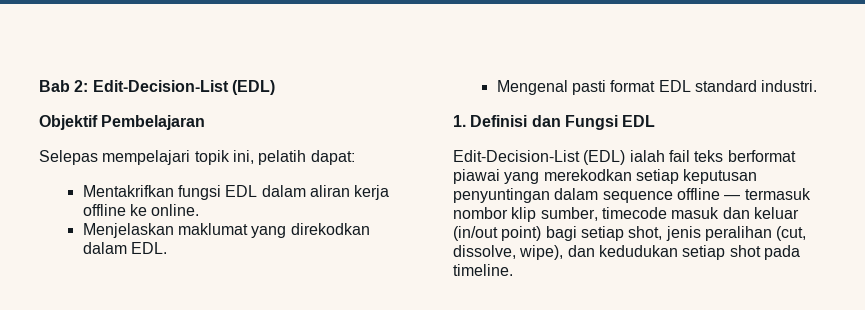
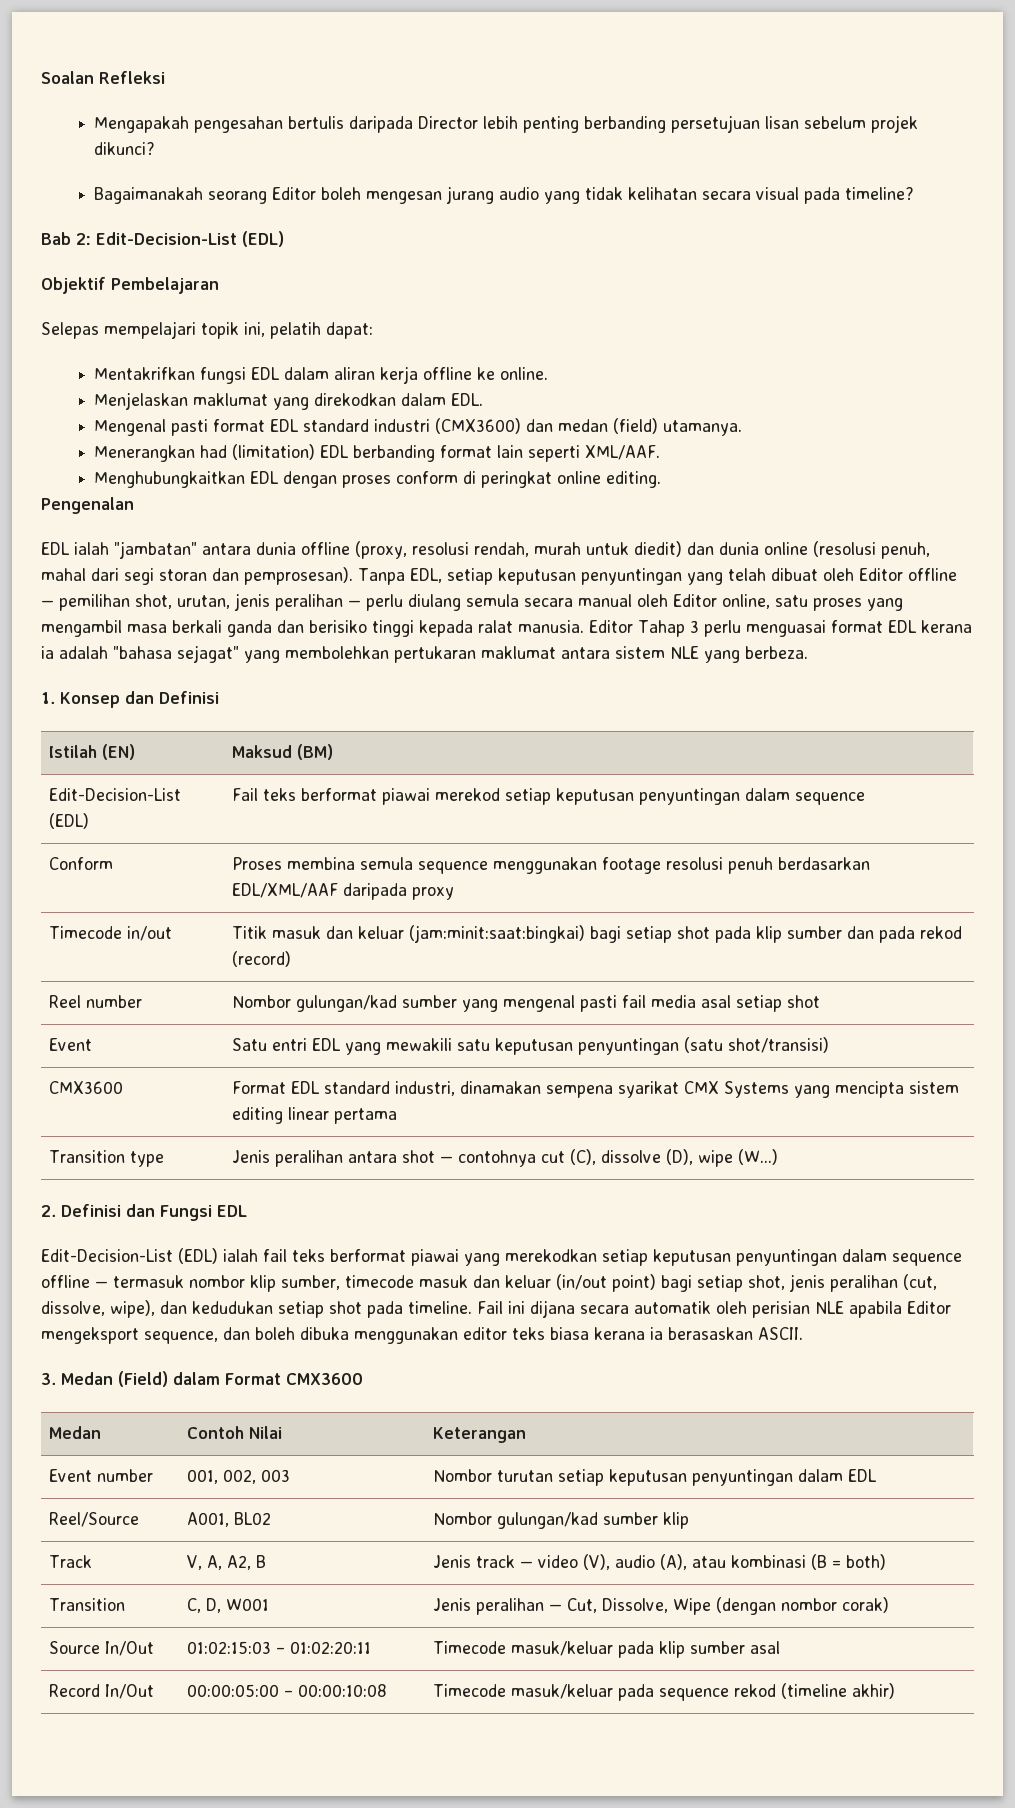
+ Soalan Refleksi
+ Mengapakah pengesahan bertulis daripada Director lebih penting berbanding persetujuan lisan sebelum projek dikunci?
+ Bagaimanakah seorang Editor boleh mengesan jurang audio yang tidak kelihatan secara visual pada timeline?
- Mengenal pasti format EDL standard industri.
- 1. Definisi dan Fungsi EDL
+ Mengenal pasti format EDL standard industri (CMX3600) dan medan (field) utamanya.
+ Menerangkan had (limitation) EDL berbanding format lain seperti XML/AAF.
+ Menghubungkaitkan EDL dengan proses conform di peringkat online editing.
+ Pengenalan
+ EDL ialah "jambatan" antara dunia offline (proxy, resolusi rendah, murah untuk diedit) dan dunia online (resolusi penuh, mahal dari segi storan dan pemprosesan). Tanpa EDL, setiap keputusan penyuntingan yang telah dibuat oleh Editor offline — pemilihan shot, urutan, jenis peralihan — perlu diulang semula secara manual oleh Editor online, satu proses yang mengambil masa berkali ganda dan berisiko tinggi kepada ralat manusia. Editor Tahap 3 perlu menguasai format EDL kerana ia adalah "bahasa sejagat" yang membolehkan pertukaran maklumat antara sistem NLE yang berbeza.
+ 1. Konsep dan Definisi
+ Istilah (EN) | Maksud (BM)
+ Edit-Decision-List (EDL) | Fail teks berformat piawai merekod setiap keputusan penyuntingan dalam sequence
+ Conform | Proses membina semula sequence menggunakan footage resolusi penuh berdasarkan EDL/XML/AAF daripada proxy
+ Timecode in/out | Titik masuk dan keluar (jam:minit:saat:bingkai) bagi setiap shot pada klip sumber dan pada rekod (record)
+ Reel number | Nombor gulungan/kad sumber yang mengenal pasti fail media asal setiap shot
+ Event | Satu entri EDL yang mewakili satu keputusan penyuntingan (satu shot/transisi)
+ CMX3600 | Format EDL standard industri, dinamakan sempena syarikat CMX Systems yang mencipta sistem editing linear pertama
+ Transition type | Jenis peralihan antara shot — contohnya cut (C), dissolve (D), wipe (W...)
+ 2. Definisi dan Fungsi EDL
+ Fail ini dijana secara automatik oleh perisian NLE apabila Editor mengeksport sequence, dan boleh dibuka menggunakan editor teks biasa kerana ia berasaskan ASCII.
+ 3. Medan (Field) dalam Format CMX3600
+ Medan | Contoh Nilai | Keterangan
+ Event number | 001, 002, 003 | Nombor turutan setiap keputusan penyuntingan dalam EDL
+ Reel/Source | A001, BL02 | Nombor gulungan/kad sumber klip
+ Track | V, A, A2, B | Jenis track — video (V), audio (A), atau kombinasi (B = both)
+ Transition | C, D, W001 | Jenis peralihan — Cut, Dissolve, Wipe (dengan nombor corak)
+ Source In/Out | 01:02:15:03 – 01:02:20:11 | Timecode masuk/keluar pada klip sumber asal
+ Record In/Out | 00:00:05:00 – 00:00:10:08 | Timecode masuk/keluar pada sequence rekod (timeline akhir)

